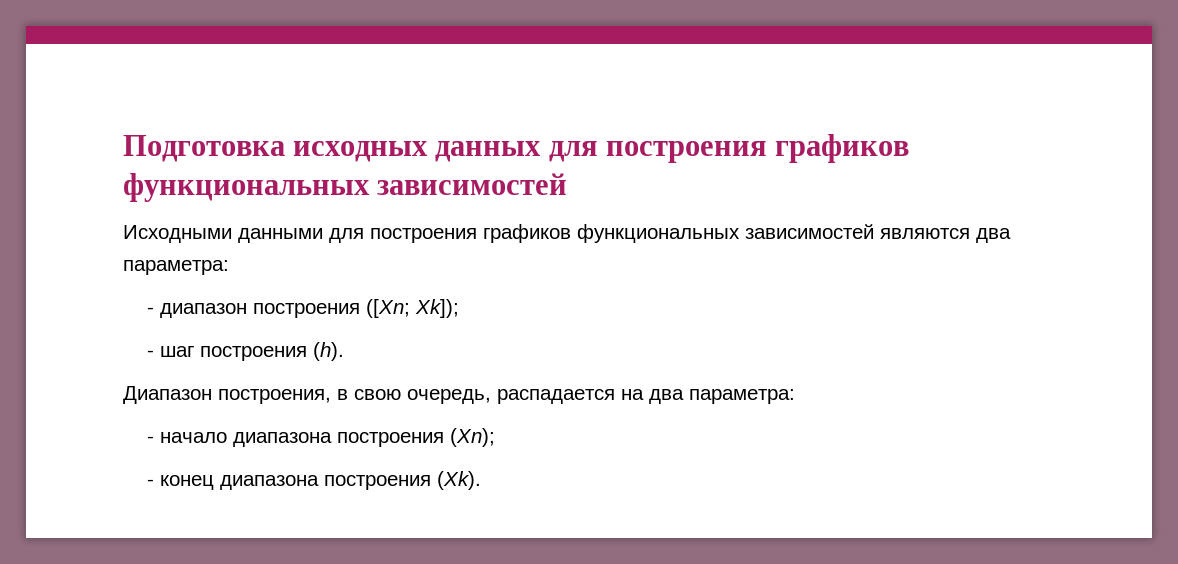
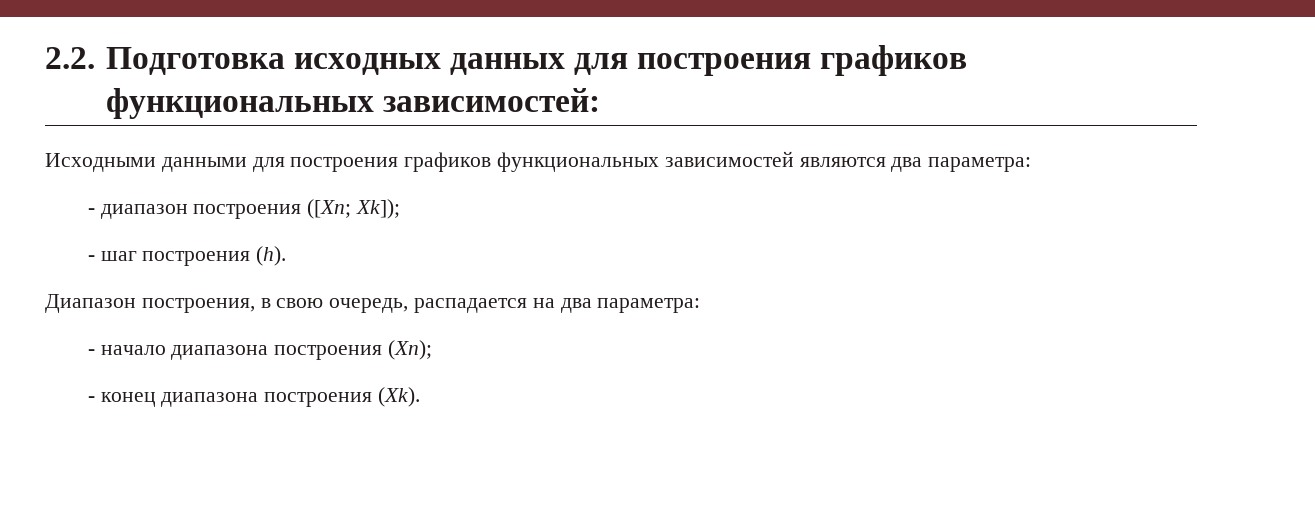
- Подготовка исходных данных для построения графиков функциональных зависимостей
+ 2.2. Подготовка исходных данных для построения графиков функциональных зависимостей:

